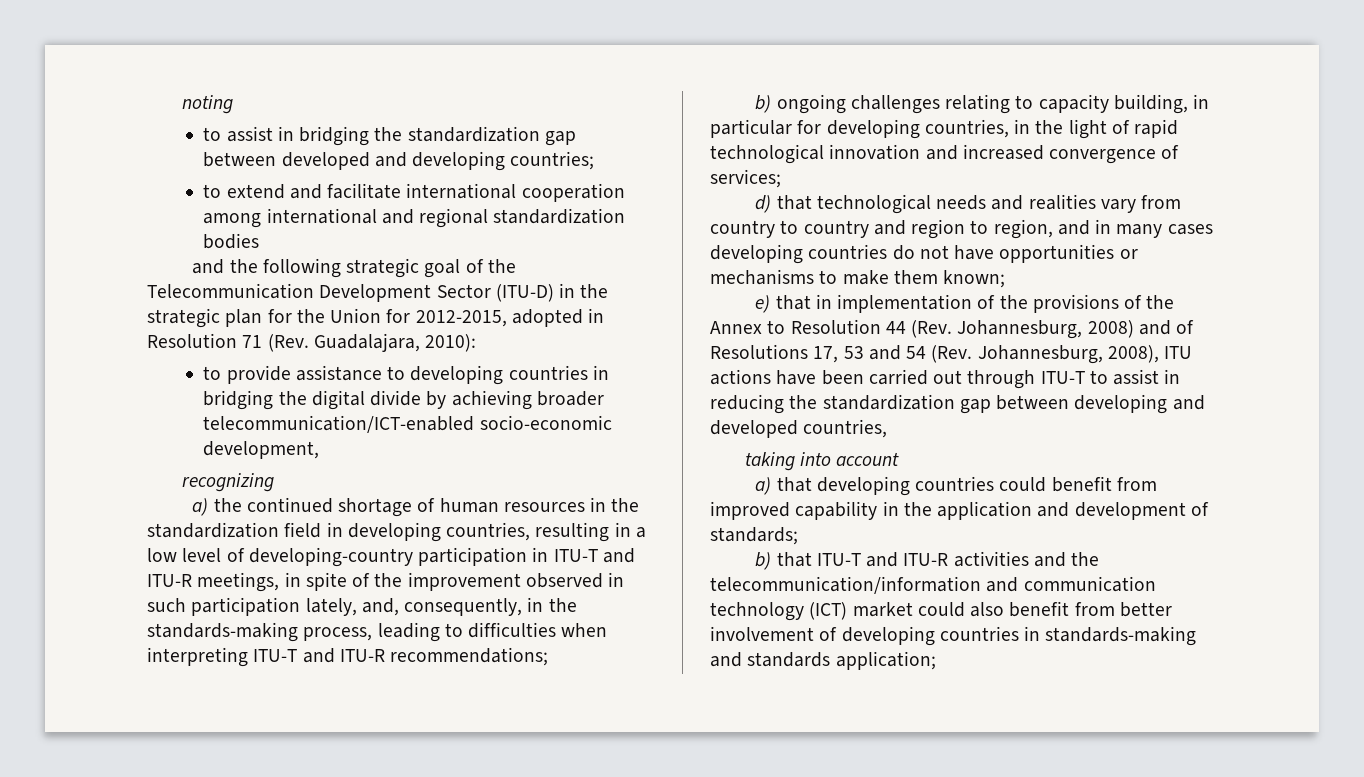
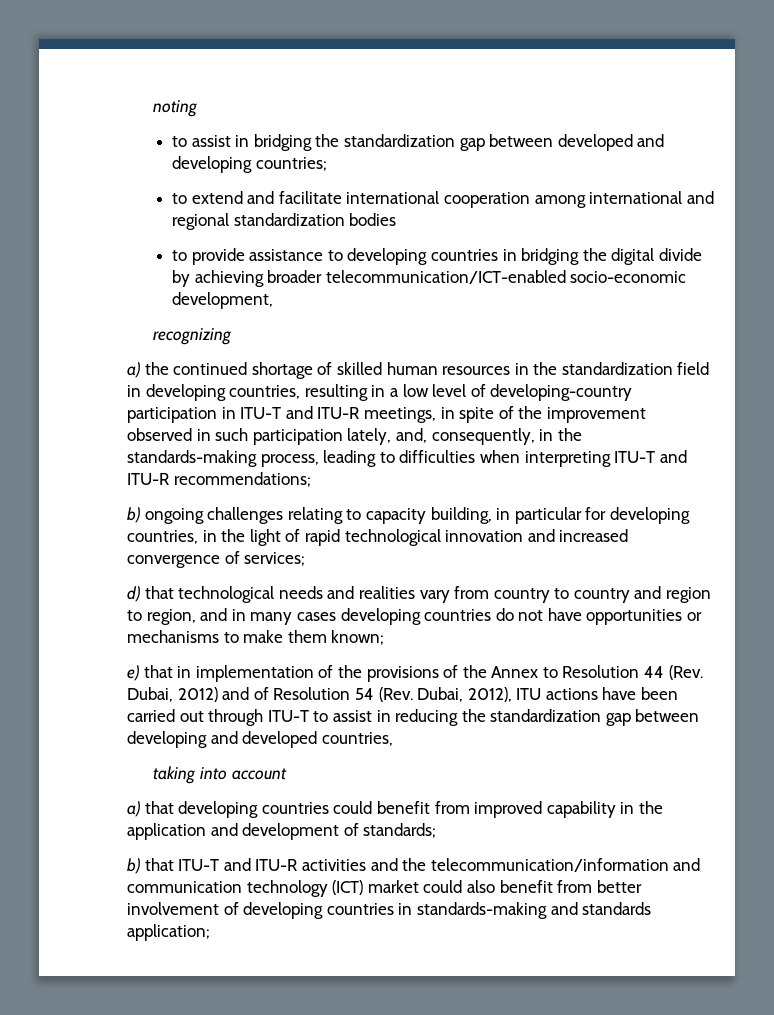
- and the following strategic goal of the Telecommunication Development Sector (ITU-D) in the strategic plan for the Union for 2012-2015, adopted in Resolution 71 (Rev. Guadalajara, 2010):
- a) the continued shortage of human resources in the standardization field in developing countries, resulting in a low level of developing-country participation in ITU-T and ITU-R meetings, in spite of the improvement observed in such participation lately, and, consequently, in the standards-making process, leading to difficulties when interpreting ITU-T and ITU-R recommendations;
+ a) the continued shortage of skilled human resources in the standardization field in developing countries, resulting in a low level of developing-country participation in ITU-T and ITU-R meetings, in spite of the improvement observed in such participation lately, and, consequently, in the standards-making process, leading to difficulties when interpreting ITU-T and ITU-R recommendations;
- e) that in implementation of the provisions of the Annex to Resolution 44 (Rev. Johannesburg, 2008) and of Resolutions 17, 53 and 54 (Rev. Johannesburg, 2008), ITU actions have been carried out through ITU-T to assist in reducing the standardization gap between developing and developed countries,
+ e) that in implementation of the provisions of the Annex to Resolution 44 (Rev. Dubai, 2012) and of Resolution 54 (Rev. Dubai, 2012), ITU actions have been carried out through ITU-T to assist in reducing the standardization gap between developing and developed countries,

